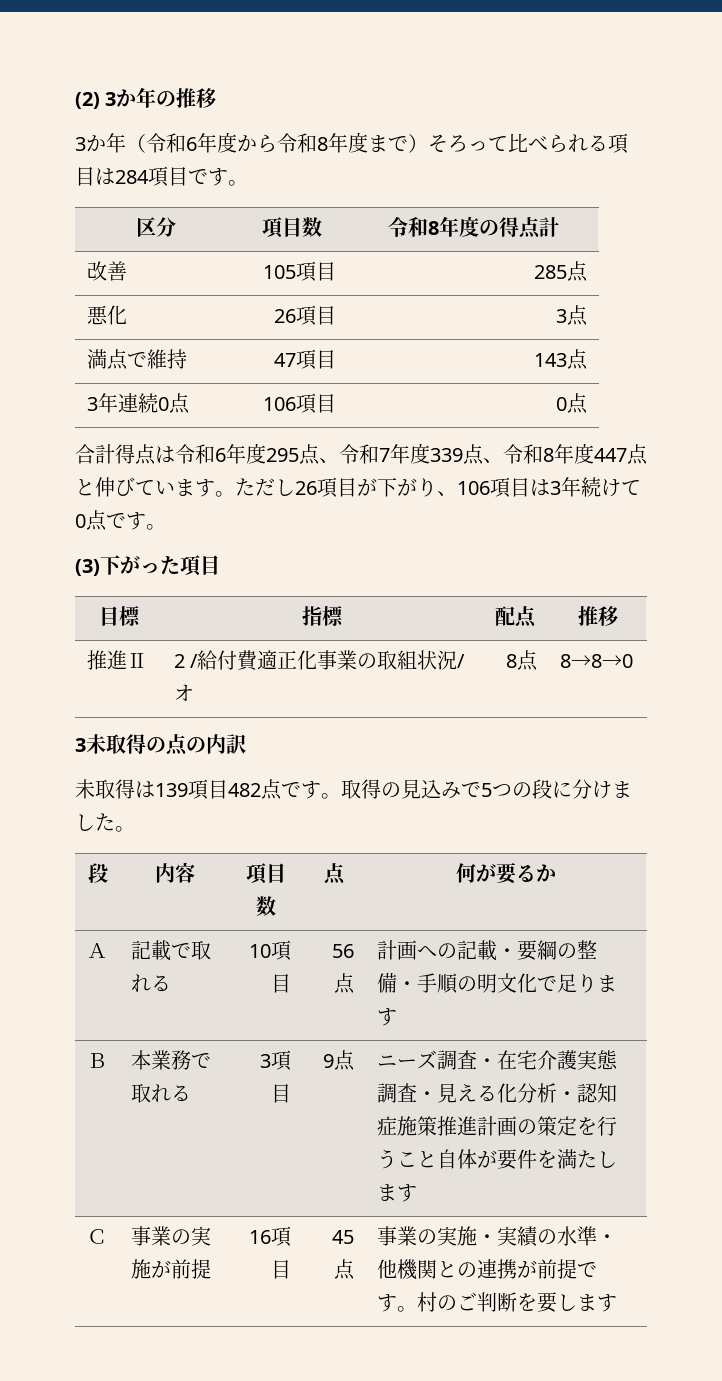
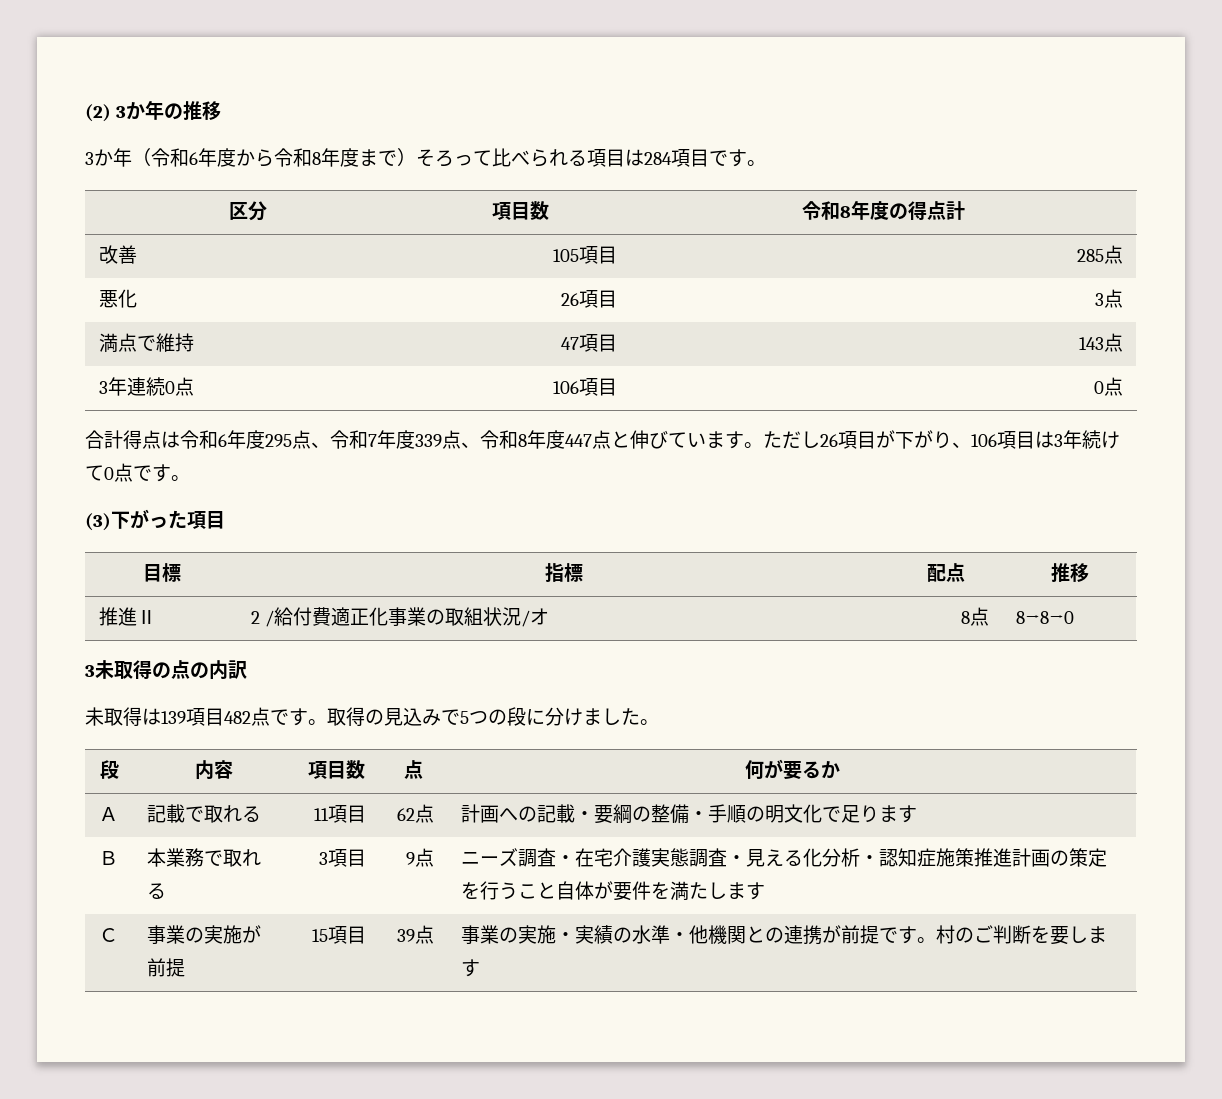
- Ａ | 記載で取れる | 10項目 | 56点 | 計画への記載・要綱の整備・手順の明文化で足ります
+ Ａ | 記載で取れる | 11項目 | 62点 | 計画への記載・要綱の整備・手順の明文化で足ります
- Ｃ | 事業の実施が前提 | 16項目 | 45点 | 事業の実施・実績の水準・他機関との連携が前提です。村のご判断を要します
+ Ｃ | 事業の実施が前提 | 15項目 | 39点 | 事業の実施・実績の水準・他機関との連携が前提です。村のご判断を要します

